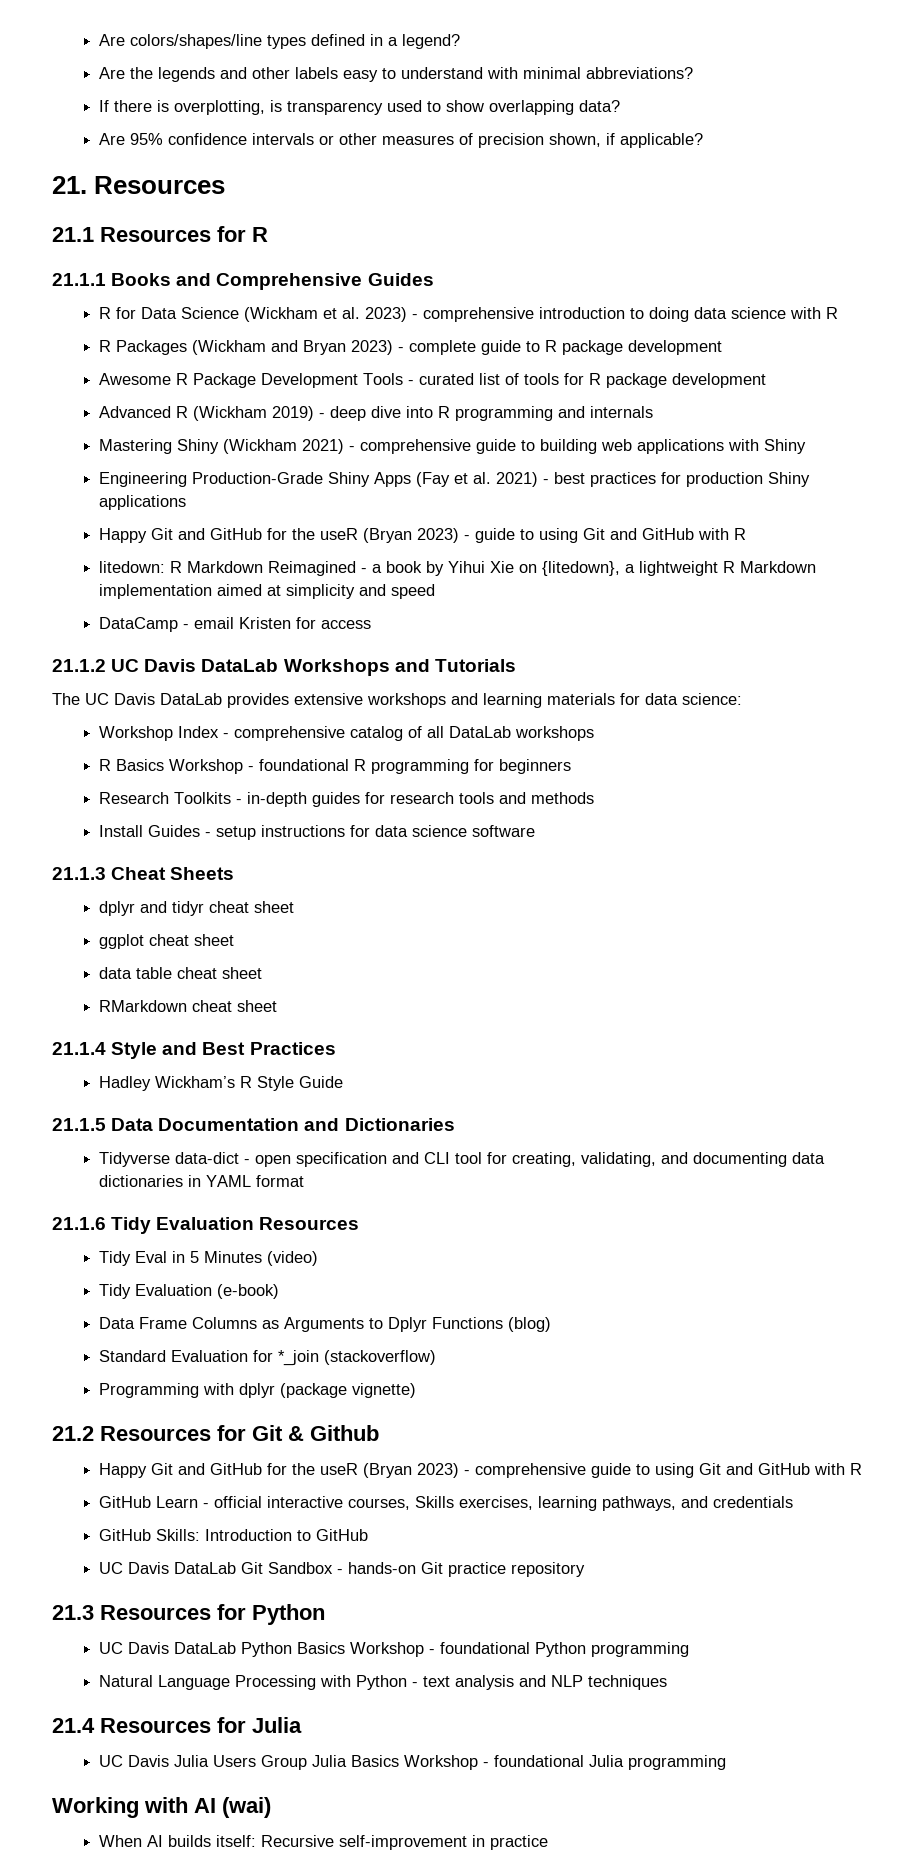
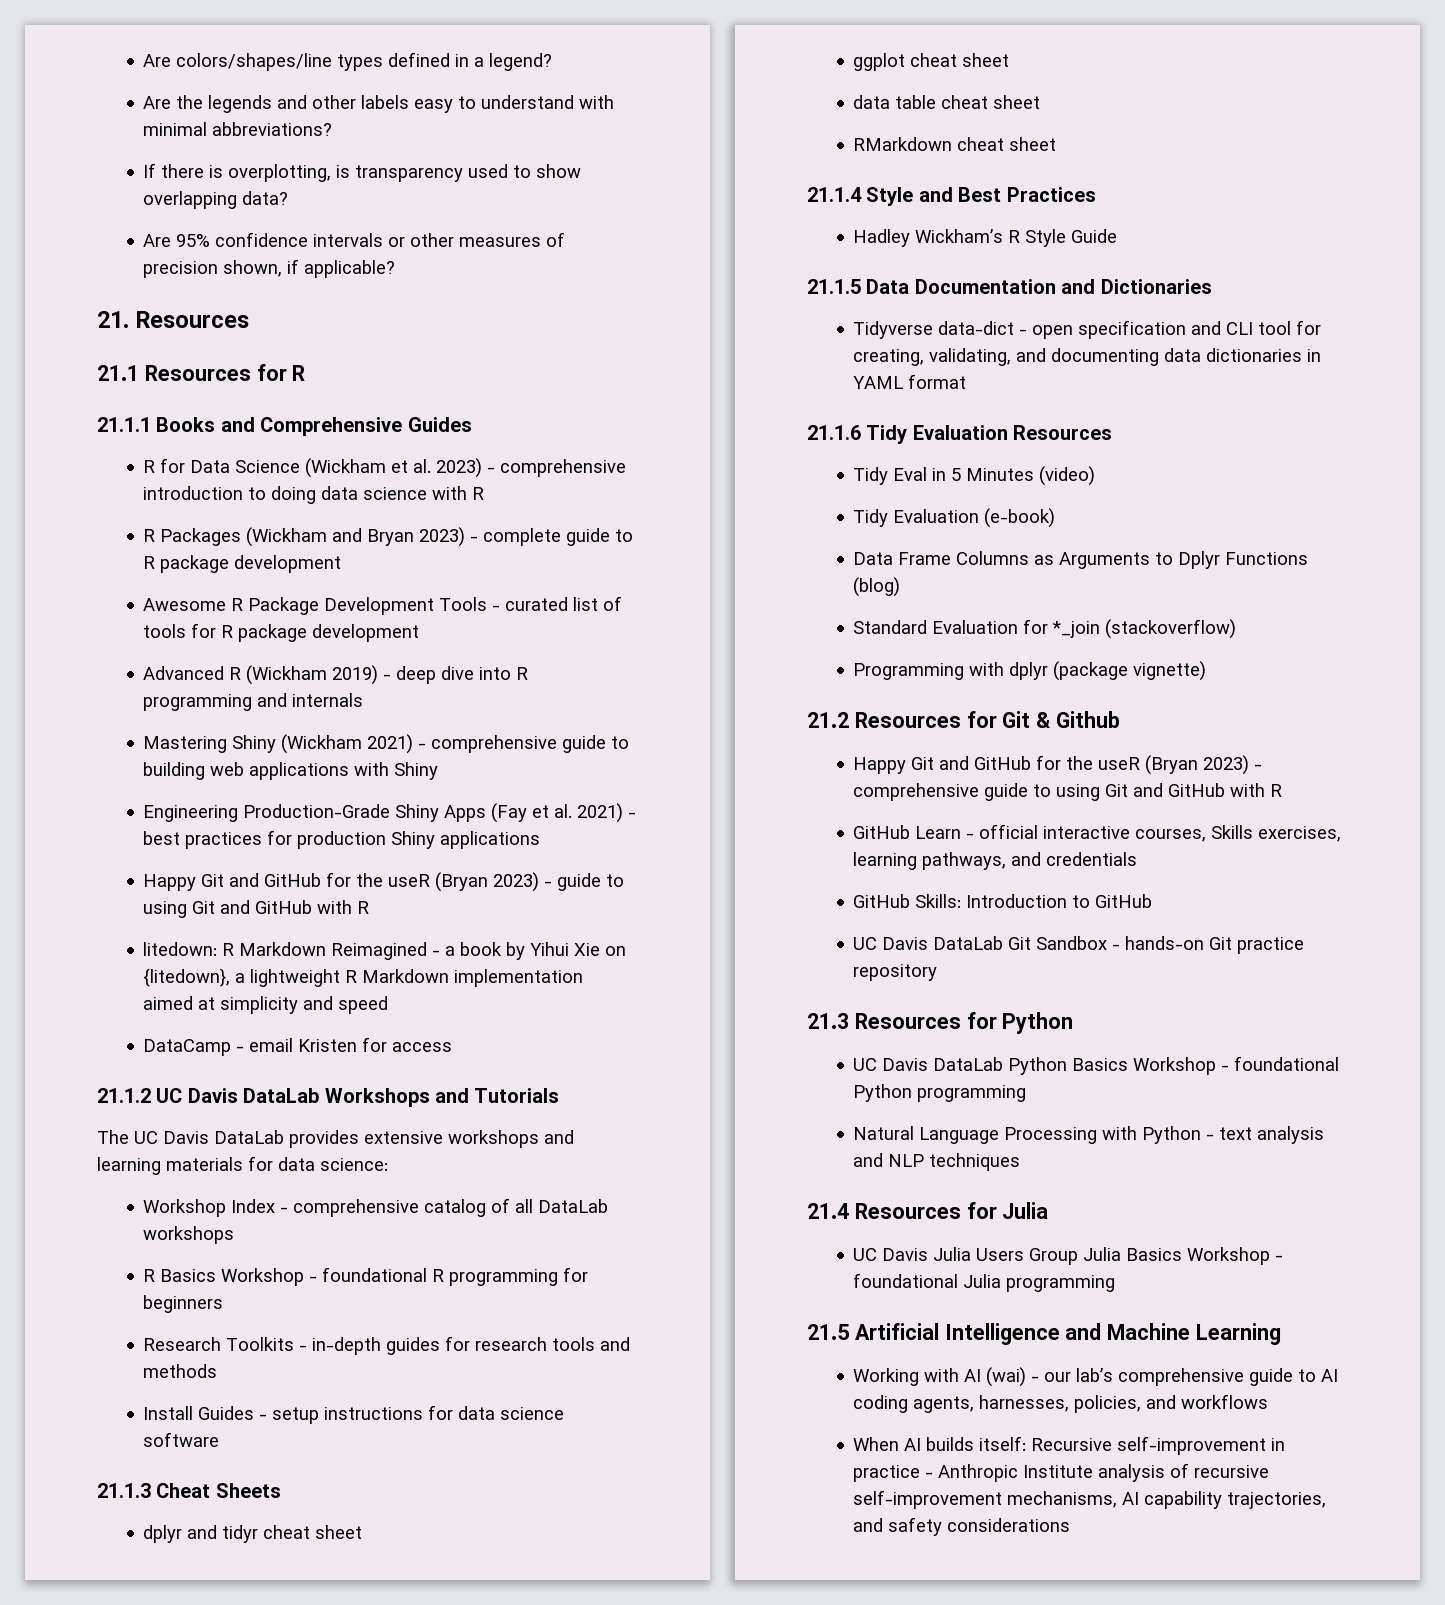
- Working with AI (wai)
+ 21.5 Artificial Intelligence and Machine Learning
+ Working with AI (wai) - our lab’s comprehensive guide to AI coding agents, harnesses, policies, and workflows
- When AI builds itself: Recursive self-improvement in practice
+ When AI builds itself: Recursive self-improvement in practice - Anthropic Institute analysis of recursive self-improvement mechanisms, AI capability trajectories, and safety considerations

